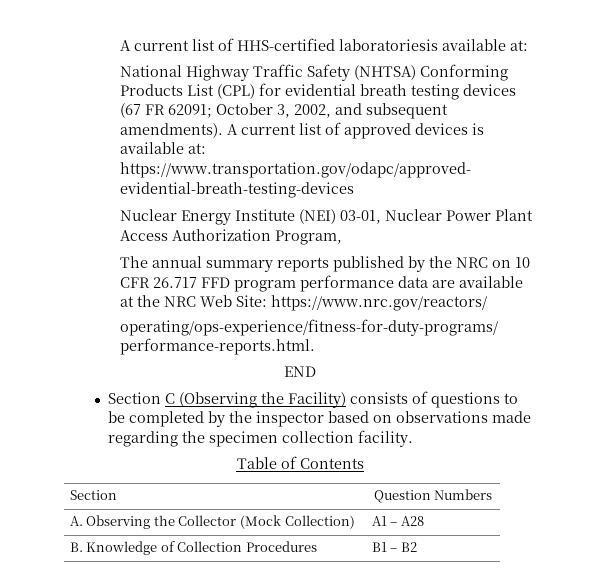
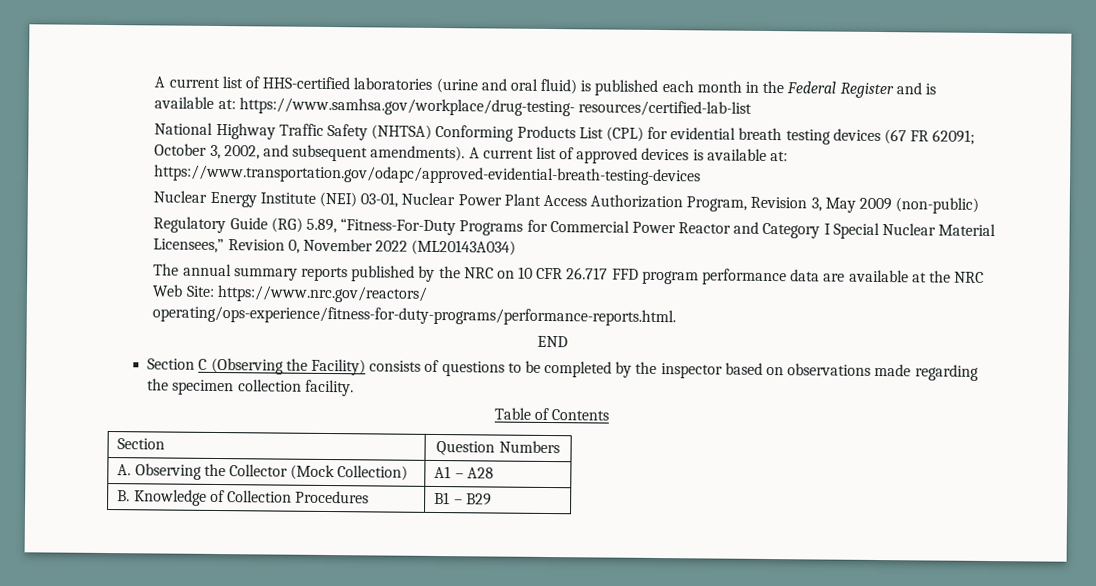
- A current list of HHS-certified laboratoriesis available at:
+ A current list of HHS-certified laboratories (urine and oral fluid) is published each month in the Federal Register and is available at: https://www.samhsa.gov/workplace/drug-testing- resources/certified-lab-list
- Nuclear Energy Institute (NEI) 03-01, Nuclear Power Plant Access Authorization Program,
+ Nuclear Energy Institute (NEI) 03-01, Nuclear Power Plant Access Authorization Program, Revision 3, May 2009 (non-public)
+ Regulatory Guide (RG) 5.89, “Fitness-For-Duty Programs for Commercial Power Reactor and Category I Special Nuclear Material Licensees,” Revision 0, November 2022 (ML20143A034)
- B. Knowledge of Collection Procedures | B1 – B2
+ B. Knowledge of Collection Procedures | B1 – B29

